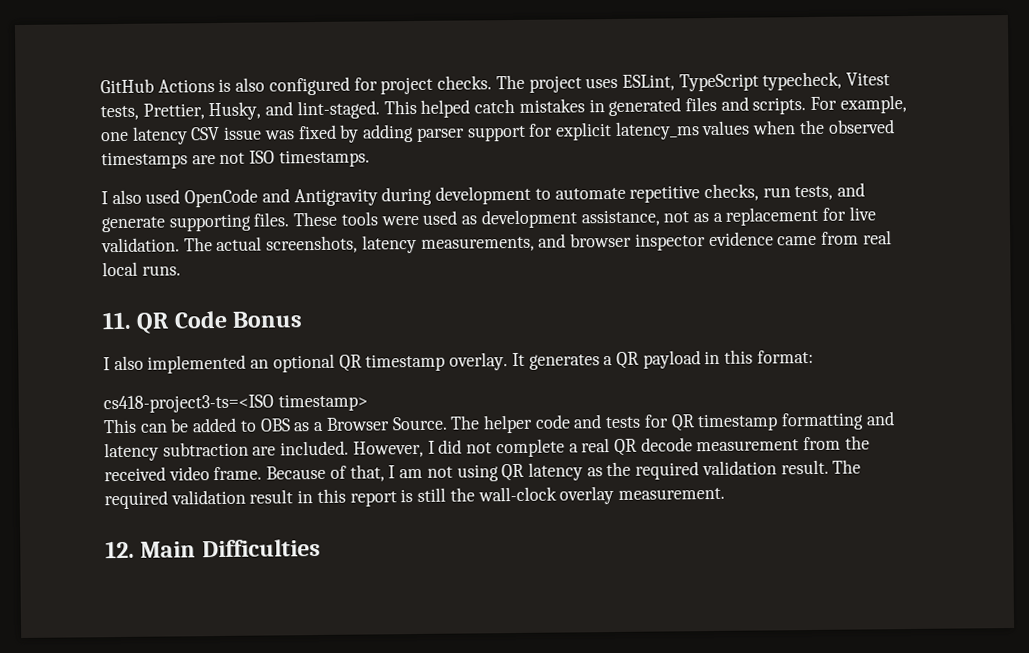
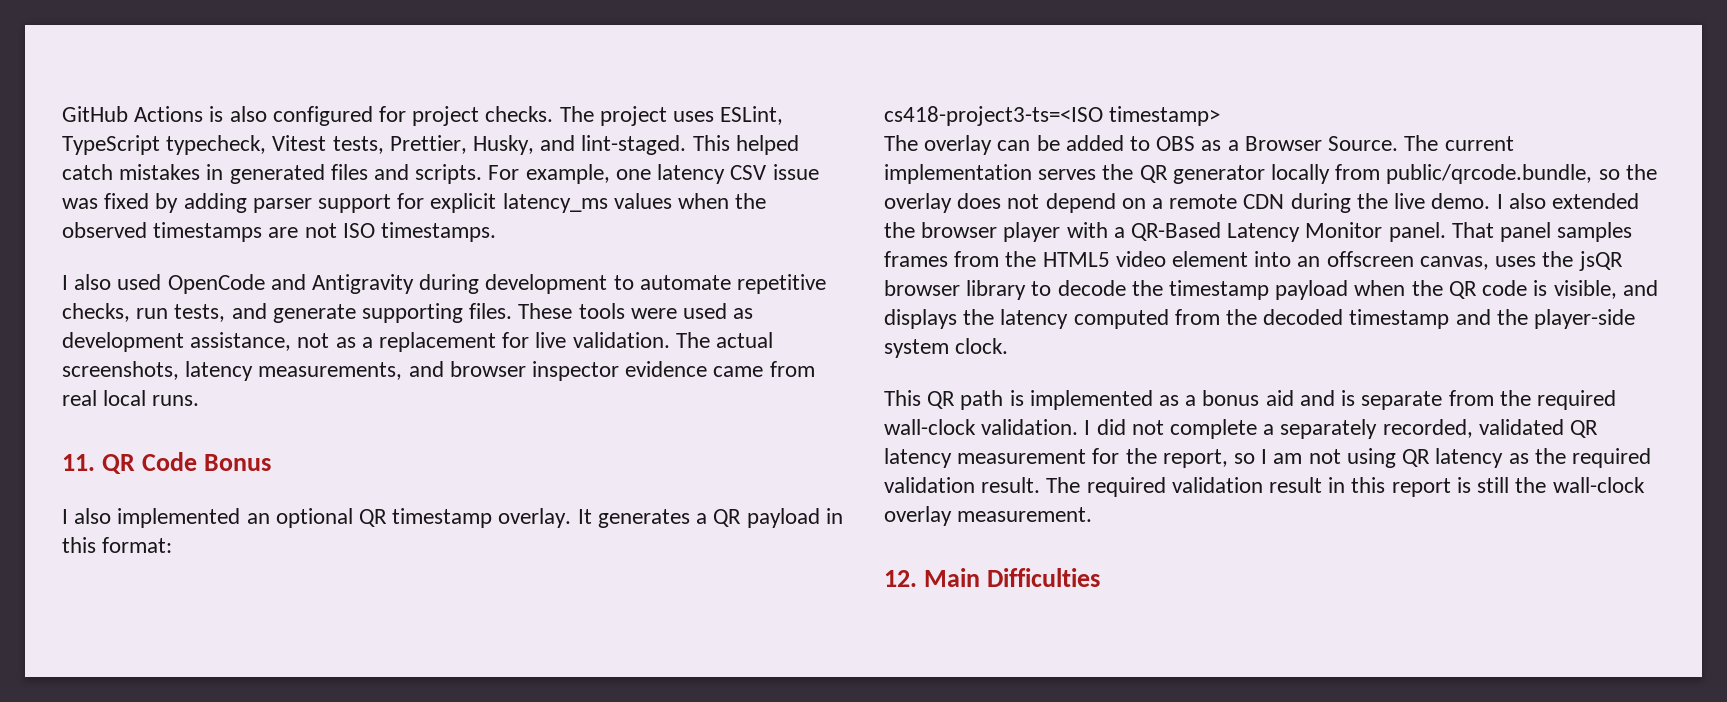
- This can be added to OBS as a Browser Source.
+ The overlay can be added to OBS as a Browser Source.
- The helper code and tests for QR timestamp formatting and latency subtraction are included. However, I did not complete a real QR decode measurement from the received video frame. Because of that, I am not using QR latency as the required validation result.
+ The current implementation serves the QR generator locally from public/qrcode.bundle, so the overlay does not depend on a remote CDN during the live demo. I also extended the browser player with a QR-Based Latency Monitor panel. That panel samples frames from the HTML5 video element into an offscreen canvas, uses the jsQR browser library to decode the timestamp payload when the QR code is visible, and displays the latency computed from the decoded timestamp and the player-side system clock.
+ This QR path is implemented as a bonus aid and is separate from the required wall-clock validation. I did not complete a separately recorded, validated QR latency measurement for the report, so I am not using QR latency as the required validation result.

